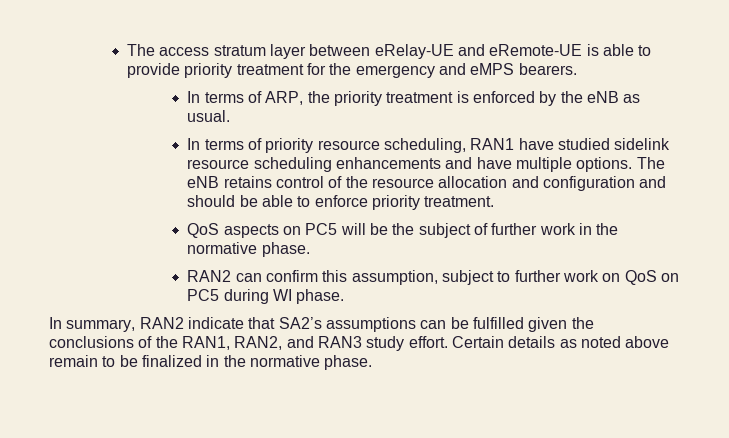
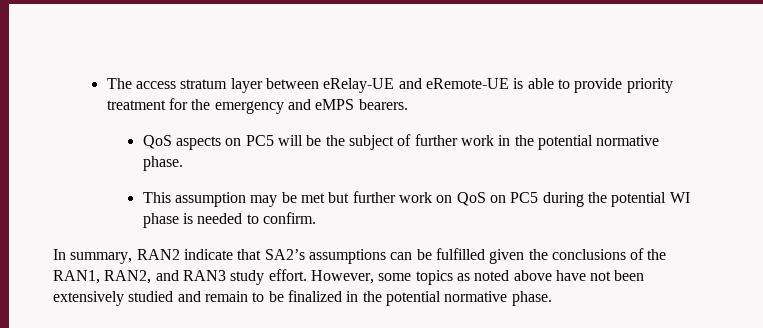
- In terms of ARP, the priority treatment is enforced by the eNB as usual.
- In terms of priority resource scheduling, RAN1 have studied sidelink resource scheduling enhancements and have multiple options. The eNB retains control of the resource allocation and configuration and should be able to enforce priority treatment.
- QoS aspects on PC5 will be the subject of further work in the normative phase.
+ QoS aspects on PC5 will be the subject of further work in the potential normative phase.
- RAN2 can confirm this assumption, subject to further work on QoS on PC5 during WI phase.
+ This assumption may be met but further work on QoS on PC5 during the potential WI phase is needed to confirm.
- Certain details as noted above remain to be finalized in the normative phase.
+ However, some topics as noted above have not been extensively studied and remain to be finalized in the potential normative phase.

